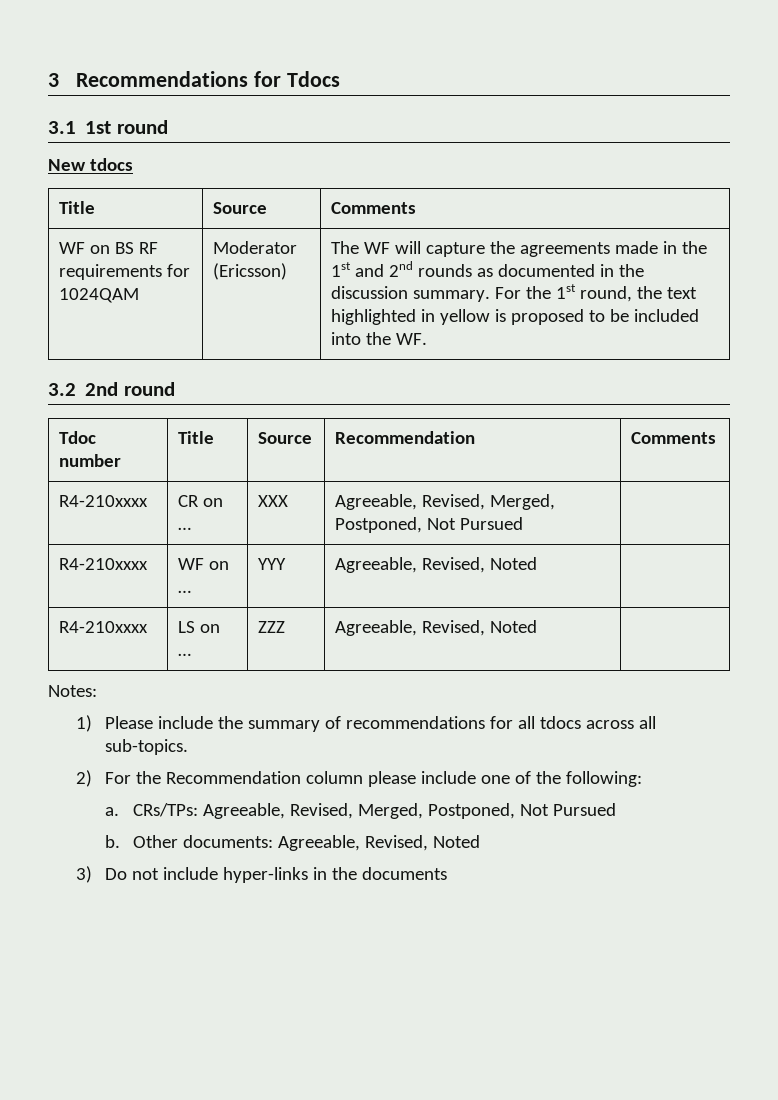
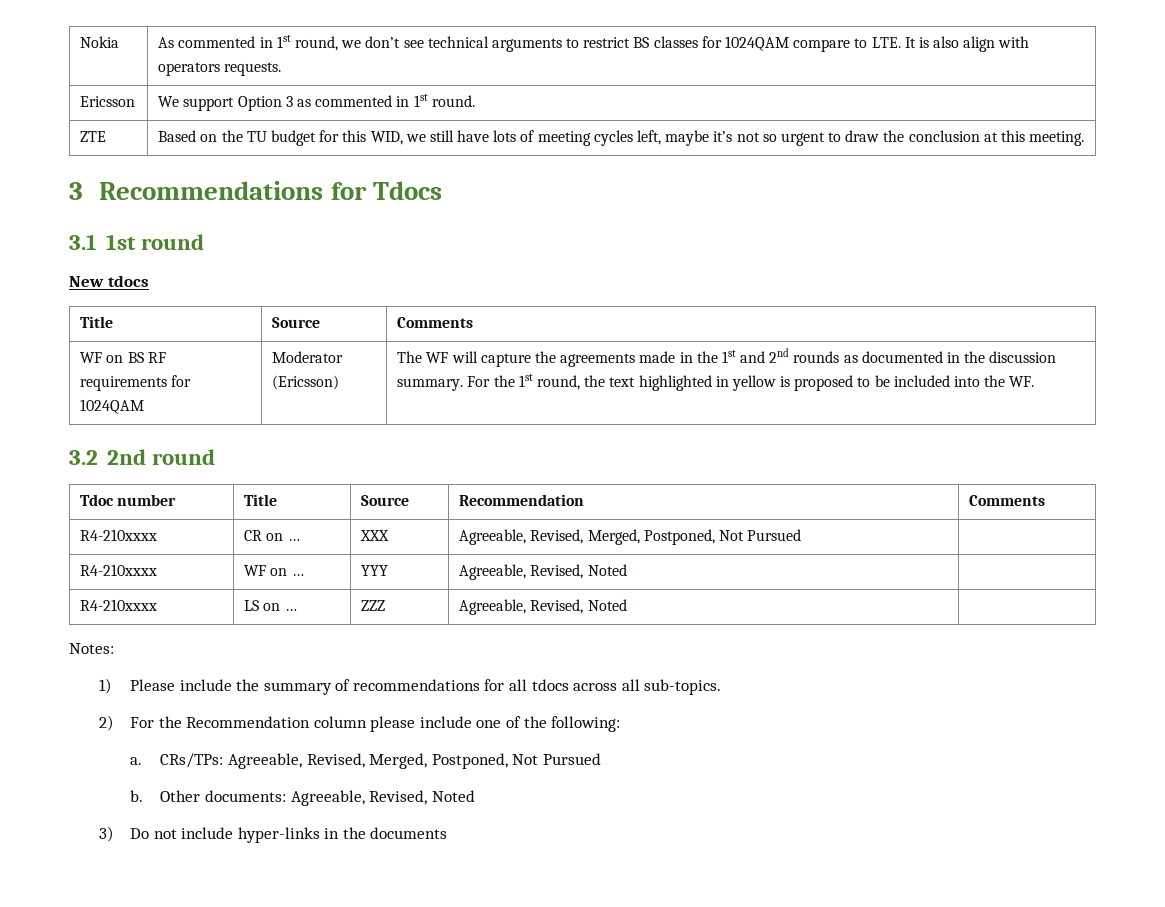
+ Nokia | As commented in 1st round, we don’t see technical arguments to restrict BS classes for 1024QAM compare to LTE. It is also align with operators requests.
+ Ericsson | We support Option 3 as commented in 1st round.
+ ZTE | Based on the TU budget for this WID, we still have lots of meeting cycles left, maybe it’s not so urgent to draw the conclusion at this meeting.

